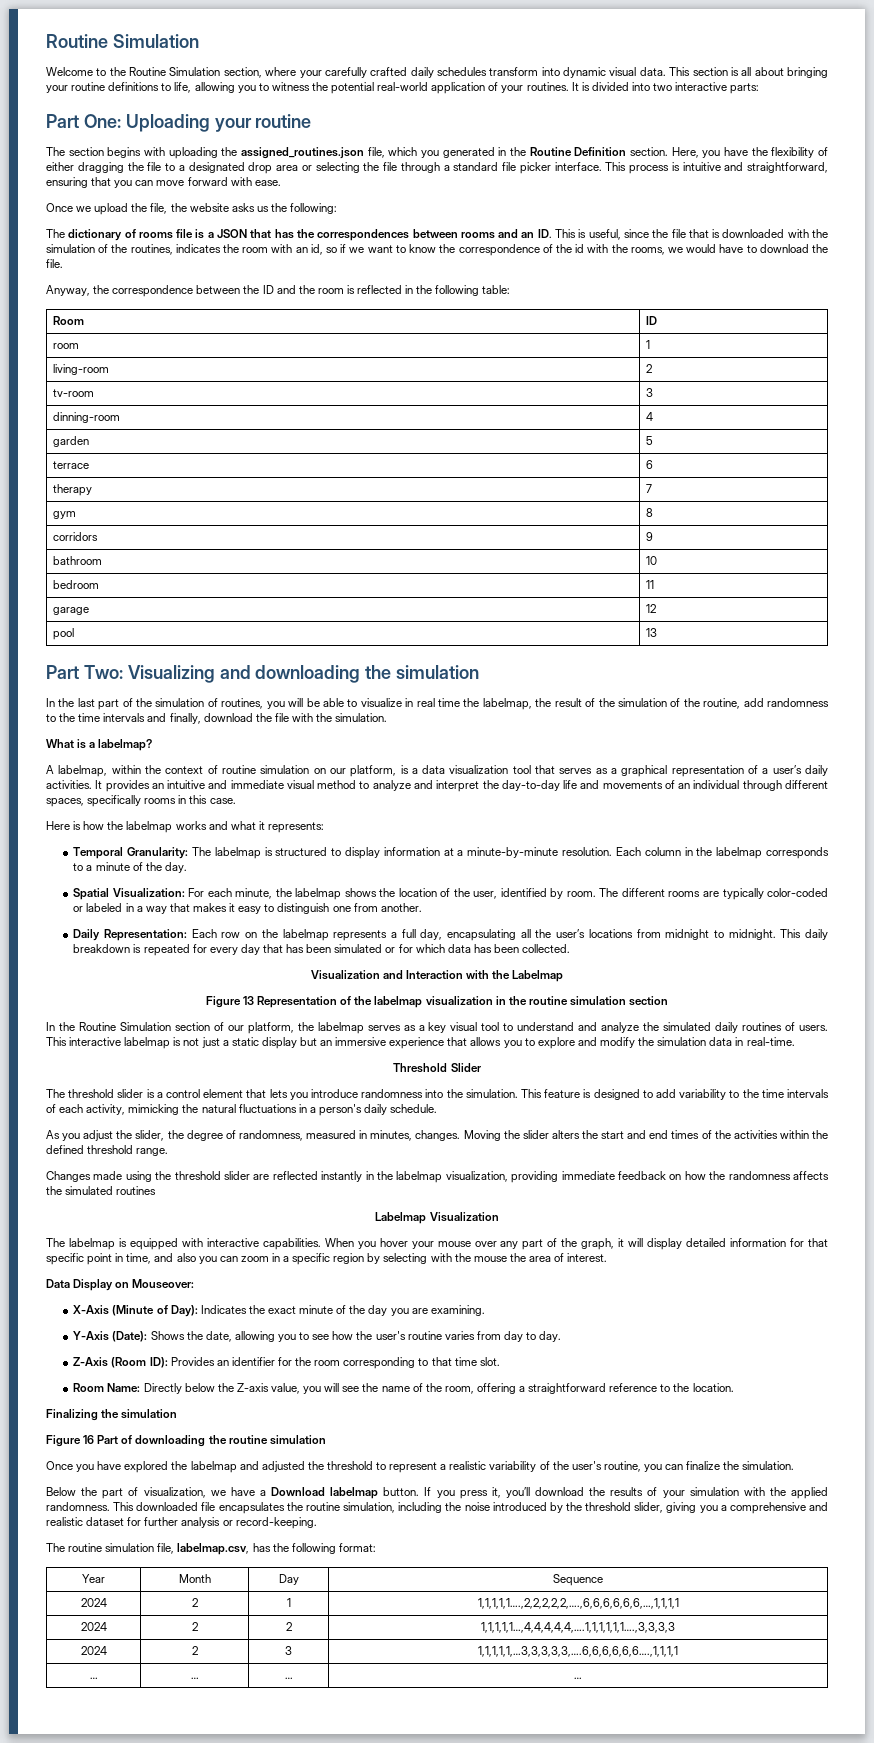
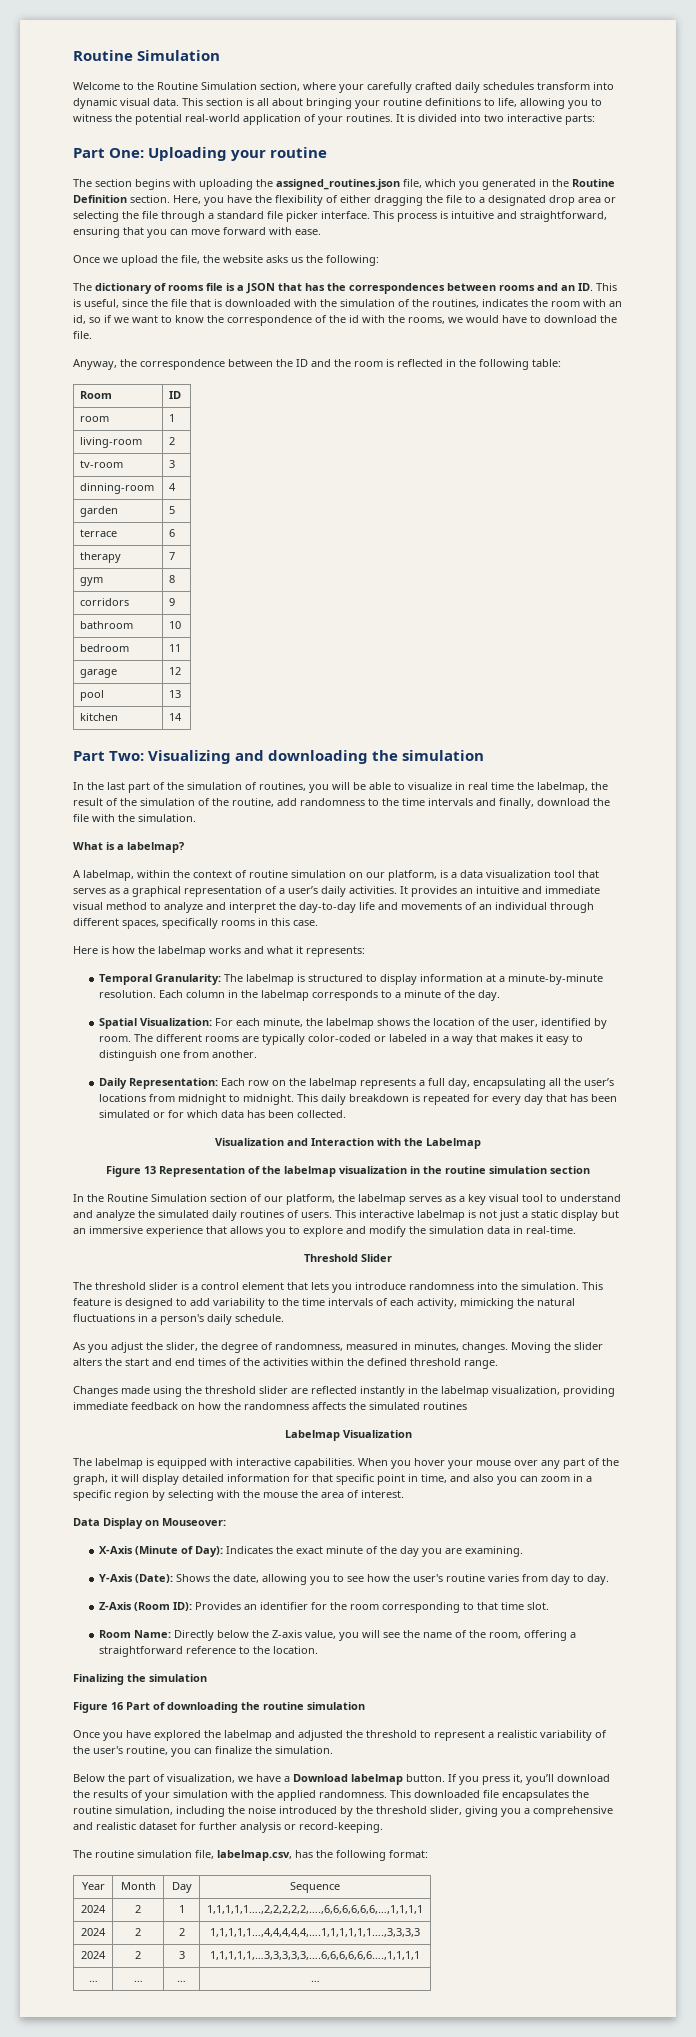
+ kitchen | 14

